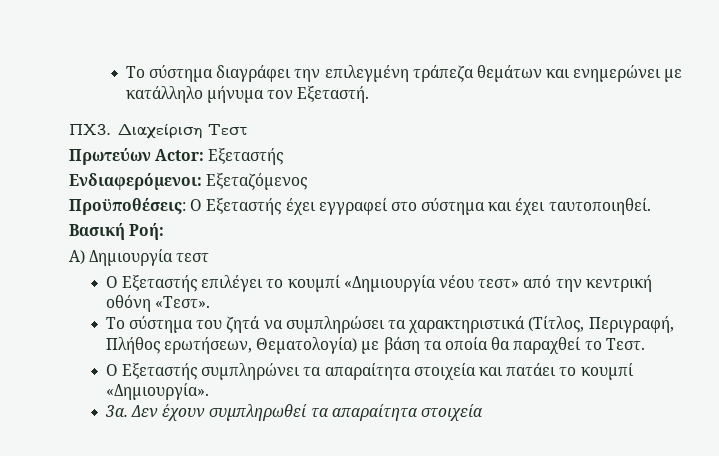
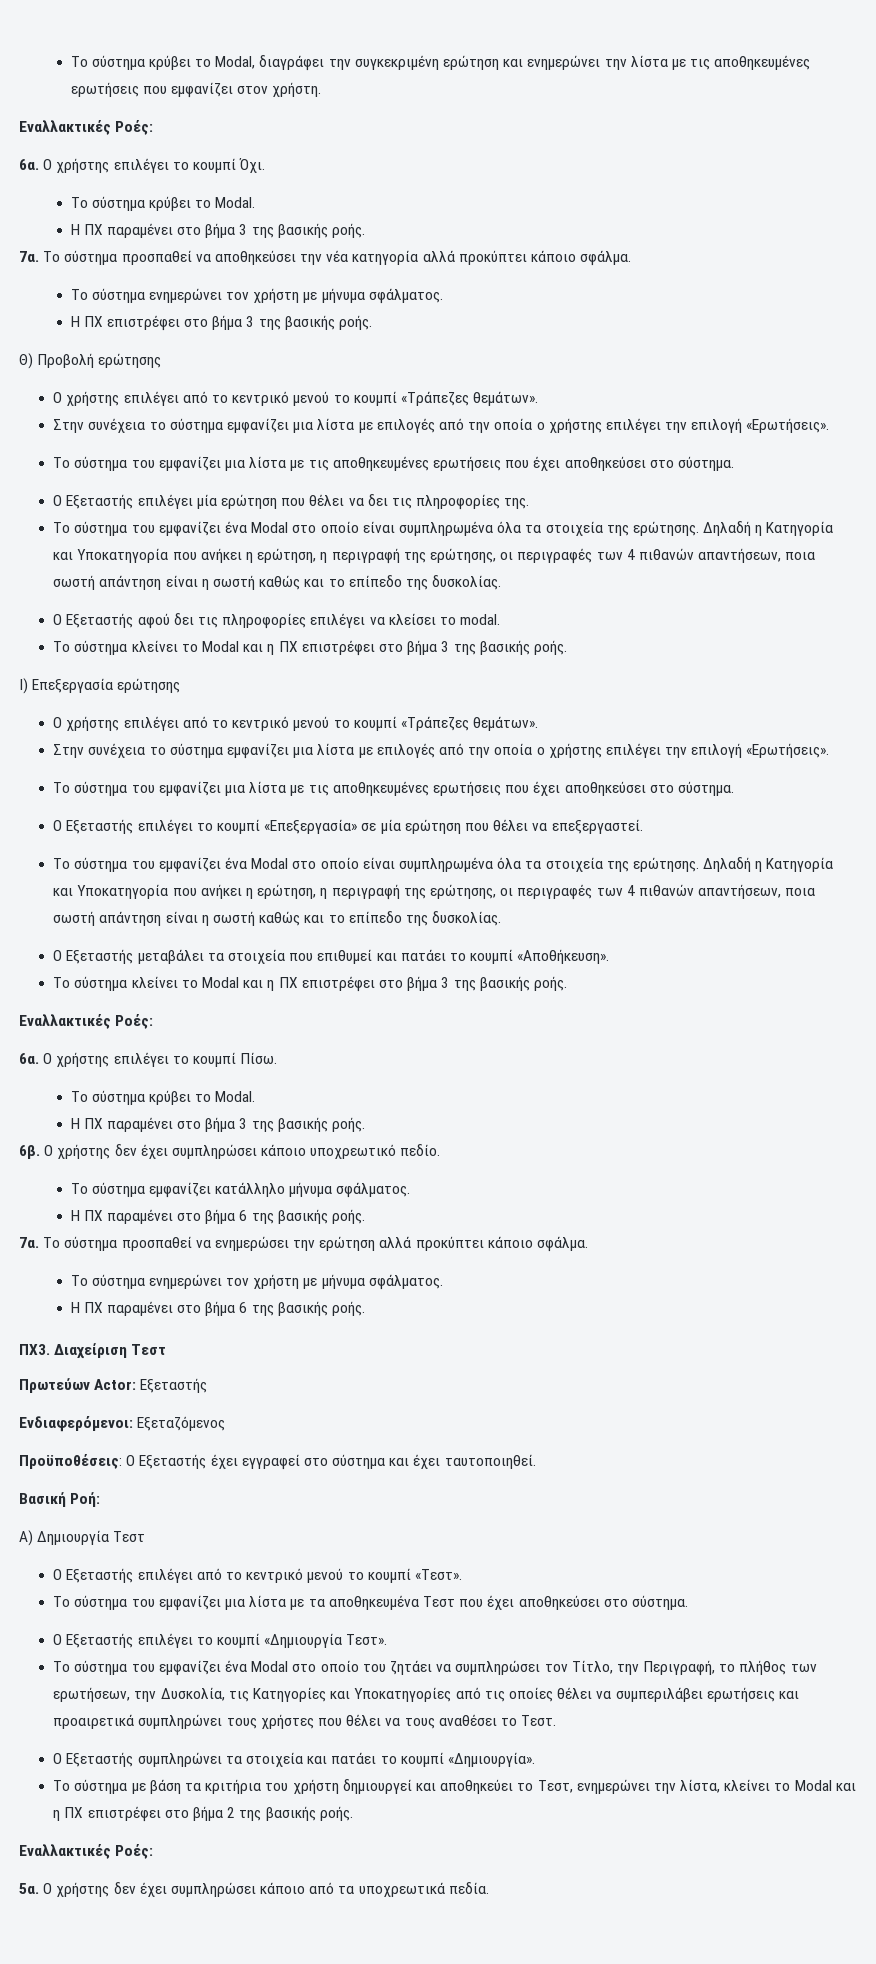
- Το σύστημα διαγράφει την επιλεγμένη τράπεζα θεμάτων και ενημερώνει με κατάλληλο μήνυμα τον Εξεταστή.
+ Το σύστημα κρύβει το Modal, διαγράφει την συγκεκριμένη ερώτηση και ενημερώνει την λίστα με τις αποθηκευμένες ερωτήσεις που εμφανίζει στον χρήστη.
+ Εναλλακτικές Ροές:
+ 6α. Ο χρήστης επιλέγει το κουμπί Όχι.
+ Το σύστημα κρύβει το Modal.
+ Η ΠΧ παραμένει στο βήμα 3 της βασικής ροής.
+ 7α. Το σύστημα προσπαθεί να αποθηκεύσει την νέα κατηγορία αλλά προκύπτει κάποιο σφάλμα.
+ Το σύστημα ενημερώνει τον χρήστη με μήνυμα σφάλματος.
+ Η ΠΧ επιστρέφει στο βήμα 3 της βασικής ροής.
+ Θ) Προβολή ερώτησης
+ Ο χρήστης επιλέγει από το κεντρικό μενού το κουμπί «Τράπεζες θεμάτων».
+ Στην συνέχεια το σύστημα εμφανίζει μια λίστα με επιλογές από την οποία ο χρήστης επιλέγει την επιλογή «Ερωτήσεις».
+ Το σύστημα του εμφανίζει μια λίστα με τις αποθηκευμένες ερωτήσεις που έχει αποθηκεύσει στο σύστημα.
+ Ο Εξεταστής επιλέγει μία ερώτηση που θέλει να δει τις πληροφορίες της.
+ Το σύστημα του εμφανίζει ένα Modal στο οποίο είναι συμπληρωμένα όλα τα στοιχεία της ερώτησης. Δηλαδή η Κατηγορία και Υποκατηγορία που ανήκει η ερώτηση, η περιγραφή της ερώτησης, οι περιγραφές των 4 πιθανών απαντήσεων, ποια σωστή απάντηση είναι η σωστή καθώς και το επίπεδο της δυσκολίας.
+ Ο Εξεταστής αφού δει τις πληροφορίες επιλέγει να κλείσει το modal.
+ Το σύστημα κλείνει το Modal και η ΠΧ επιστρέφει στο βήμα 3 της βασικής ροής.
+ Ι) Επεξεργασία ερώτησης
+ Ο χρήστης επιλέγει από το κεντρικό μενού το κουμπί «Τράπεζες θεμάτων».
+ Στην συνέχεια το σύστημα εμφανίζει μια λίστα με επιλογές από την οποία ο χρήστης επιλέγει την επιλογή «Ερωτήσεις».
+ Το σύστημα του εμφανίζει μια λίστα με τις αποθηκευμένες ερωτήσεις που έχει αποθηκεύσει στο σύστημα.
+ Ο Εξεταστής επιλέγει το κουμπί «Επεξεργασία» σε μία ερώτηση που θέλει να επεξεργαστεί.
+ Το σύστημα του εμφανίζει ένα Modal στο οποίο είναι συμπληρωμένα όλα τα στοιχεία της ερώτησης. Δηλαδή η Κατηγορία και Υποκατηγορία που ανήκει η ερώτηση, η περιγραφή της ερώτησης, οι περιγραφές των 4 πιθανών απαντήσεων, ποια σωστή απάντηση είναι η σωστή καθώς και το επίπεδο της δυσκολίας.
+ Ο Εξεταστής μεταβάλει τα στοιχεία που επιθυμεί και πατάει το κουμπί «Αποθήκευση».
+ Το σύστημα κλείνει το Modal και η ΠΧ επιστρέφει στο βήμα 3 της βασικής ροής.
+ Εναλλακτικές Ροές:
+ 6α. Ο χρήστης επιλέγει το κουμπί Πίσω.
+ Το σύστημα κρύβει το Modal.
+ Η ΠΧ παραμένει στο βήμα 3 της βασικής ροής.
+ 6β. Ο χρήστης δεν έχει συμπληρώσει κάποιο υποχρεωτικό πεδίο.
+ Το σύστημα εμφανίζει κατάλληλο μήνυμα σφάλματος.
+ Η ΠΧ παραμένει στο βήμα 6 της βασικής ροής.
+ 7α. Το σύστημα προσπαθεί να ενημερώσει την ερώτηση αλλά προκύπτει κάποιο σφάλμα.
+ Το σύστημα ενημερώνει τον χρήστη με μήνυμα σφάλματος.
+ Η ΠΧ παραμένει στο βήμα 6 της βασικής ροής.
- Α) Δημιουργία τεστ
+ Α) Δημιουργία Τεστ
+ Ο Εξεταστής επιλέγει από το κεντρικό μενού το κουμπί «Τεστ».
+ Το σύστημα του εμφανίζει μια λίστα με τα αποθηκευμένα Τεστ που έχει αποθηκεύσει στο σύστημα.
- Ο Εξεταστής επιλέγει το κουμπί «Δημιουργία νέου τεστ» από την κεντρική οθόνη «Τεστ».
- Το σύστημα του ζητά να συμπληρώσει τα χαρακτηριστικά (Τίτλος, Περιγραφή, Πλήθος ερωτήσεων, Θεματολογία) με βάση τα οποία θα παραχθεί το Τεστ.
+ Ο Εξεταστής επιλέγει το κουμπί «Δημιουργία Τεστ».
+ Το σύστημα του εμφανίζει ένα Modal στο οποίο του ζητάει να συμπληρώσει τον Τίτλο, την Περιγραφή, το πλήθος των ερωτήσεων, την Δυσκολία, τις Κατηγορίες και Υποκατηγορίες από τις οποίες θέλει να συμπεριλάβει ερωτήσεις και προαιρετικά συμπληρώνει τους χρήστες που θέλει να τους αναθέσει το Τεστ.
- Ο Εξεταστής συμπληρώνει τα απαραίτητα στοιχεία και πατάει το κουμπί «Δημιουργία».
+ Ο Εξεταστής συμπληρώνει τα στοιχεία και πατάει το κουμπί «Δημιουργία».
- 3α. Δεν έχουν συμπληρωθεί τα απαραίτητα στοιχεία
+ Το σύστημα με βάση τα κριτήρια του χρήστη δημιουργεί και αποθηκεύει το Τεστ, ενημερώνει την λίστα, κλείνει το Modal και η ΠΧ επιστρέφει στο βήμα 2 της βασικής ροής.
+ Εναλλακτικές Ροές:
+ 5α. Ο χρήστης δεν έχει συμπληρώσει κάποιο από τα υποχρεωτικά πεδία.

